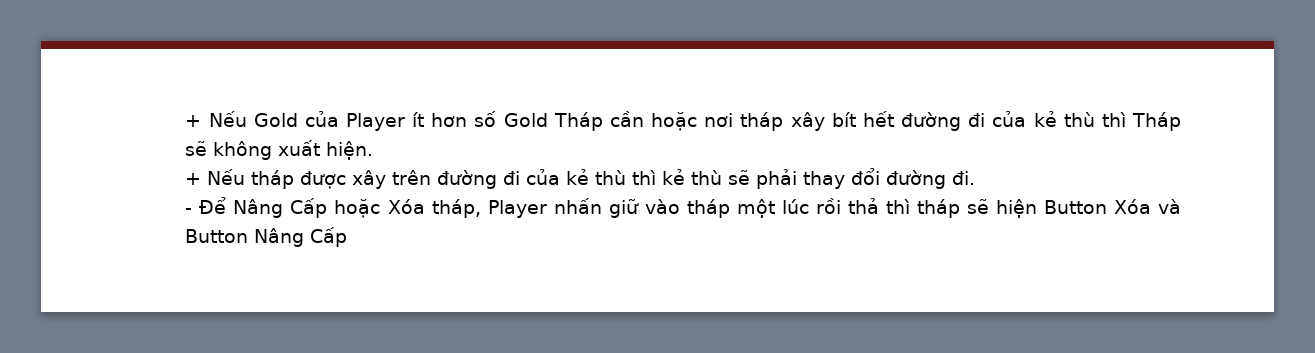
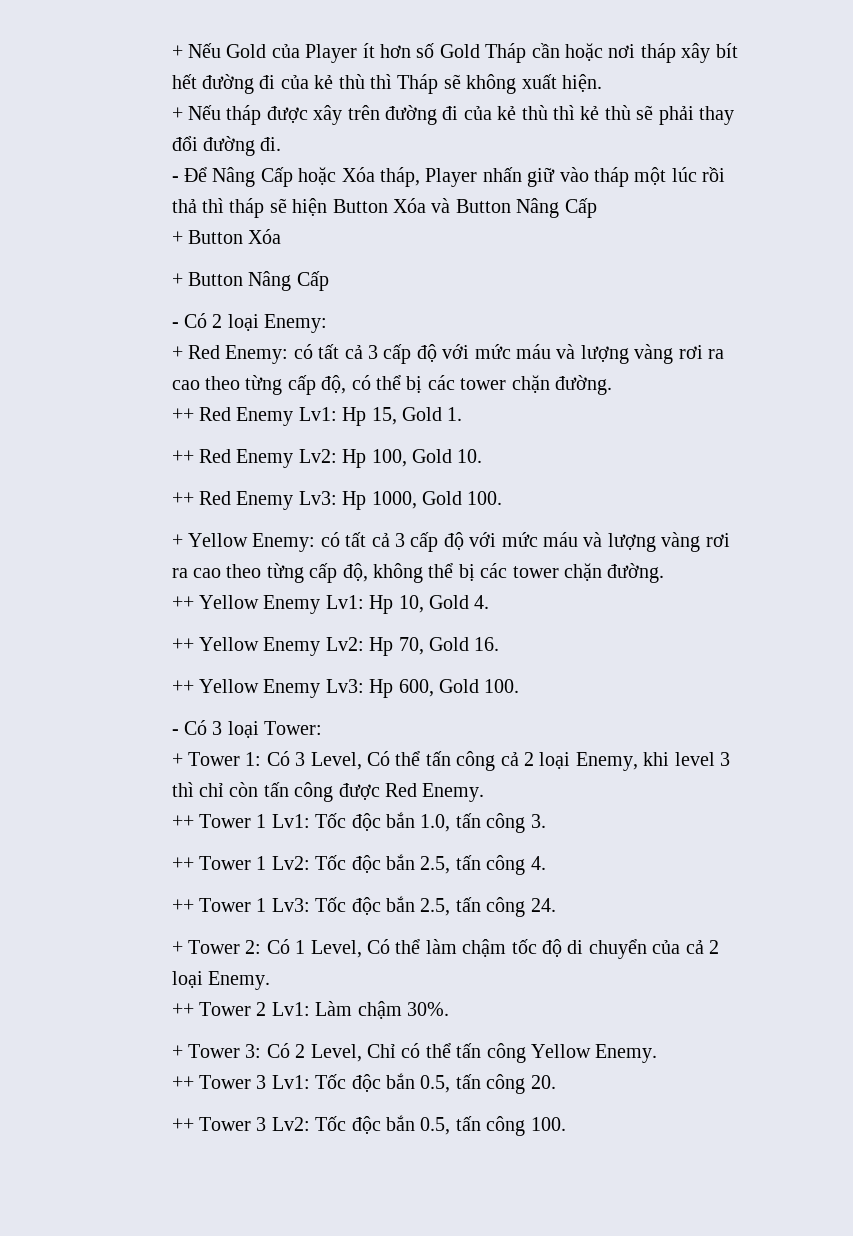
+ + Button Xóa
+ + Button Nâng Cấp
+ - Có 2 loại Enemy:
+ + Red Enemy: có tất cả 3 cấp độ với mức máu và lượng vàng rơi ra cao theo từng cấp độ, có thể bị các tower chặn đường.
+ ++ Red Enemy Lv1: Hp 15, Gold 1.
+ ++ Red Enemy Lv2: Hp 100, Gold 10.
+ ++ Red Enemy Lv3: Hp 1000, Gold 100.
+ + Yellow Enemy: có tất cả 3 cấp độ với mức máu và lượng vàng rơi ra cao theo từng cấp độ, không thể bị các tower chặn đường.
+ ++ Yellow Enemy Lv1: Hp 10, Gold 4.
+ ++ Yellow Enemy Lv2: Hp 70, Gold 16.
+ ++ Yellow Enemy Lv3: Hp 600, Gold 100.
+ - Có 3 loại Tower:
+ + Tower 1: Có 3 Level, Có thể tấn công cả 2 loại Enemy, khi level 3 thì chỉ còn tấn công được Red Enemy.
+ ++ Tower 1 Lv1: Tốc độc bắn 1.0, tấn công 3.
+ ++ Tower 1 Lv2: Tốc độc bắn 2.5, tấn công 4.
+ ++ Tower 1 Lv3: Tốc độc bắn 2.5, tấn công 24.
+ + Tower 2: Có 1 Level, Có thể làm chậm tốc độ di chuyển của cả 2 loại Enemy.
+ ++ Tower 2 Lv1: Làm chậm 30%.
+ + Tower 3: Có 2 Level, Chỉ có thể tấn công Yellow Enemy.
+ ++ Tower 3 Lv1: Tốc độc bắn 0.5, tấn công 20.
+ ++ Tower 3 Lv2: Tốc độc bắn 0.5, tấn công 100.

